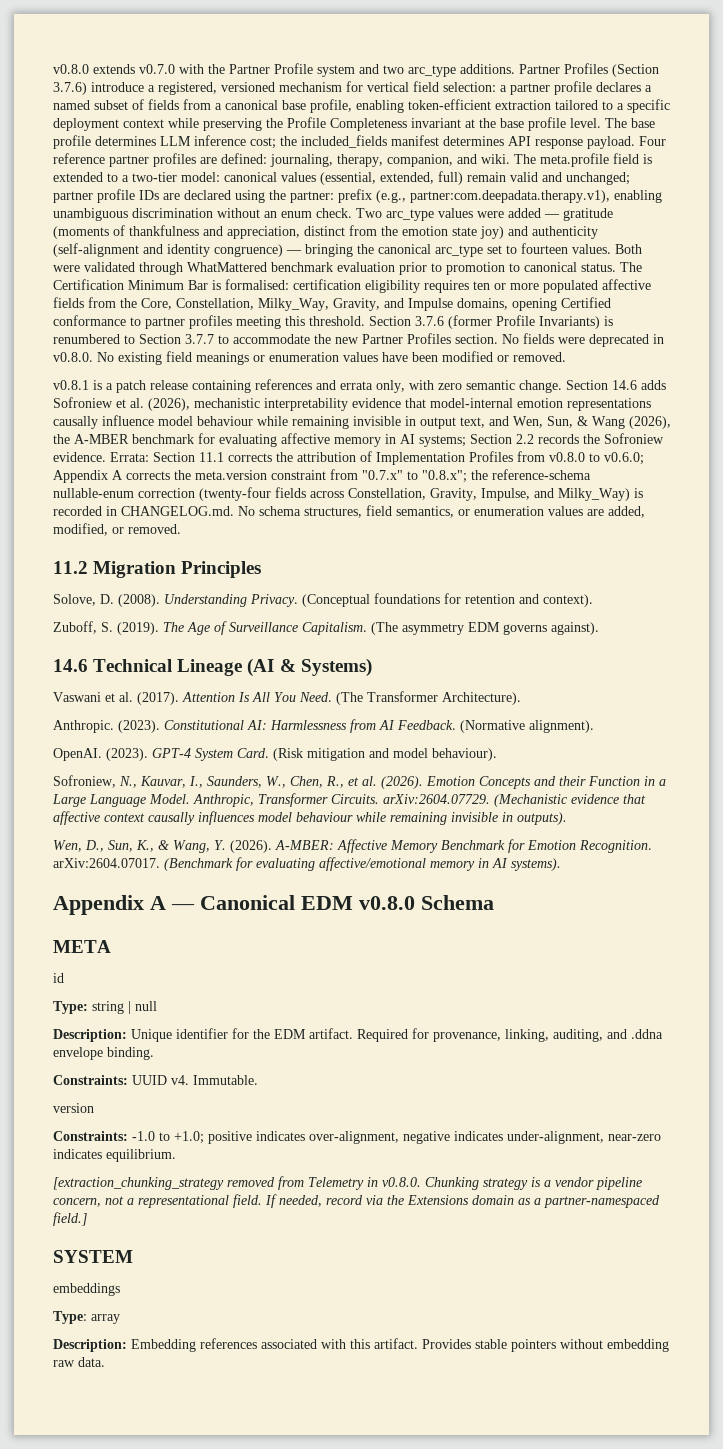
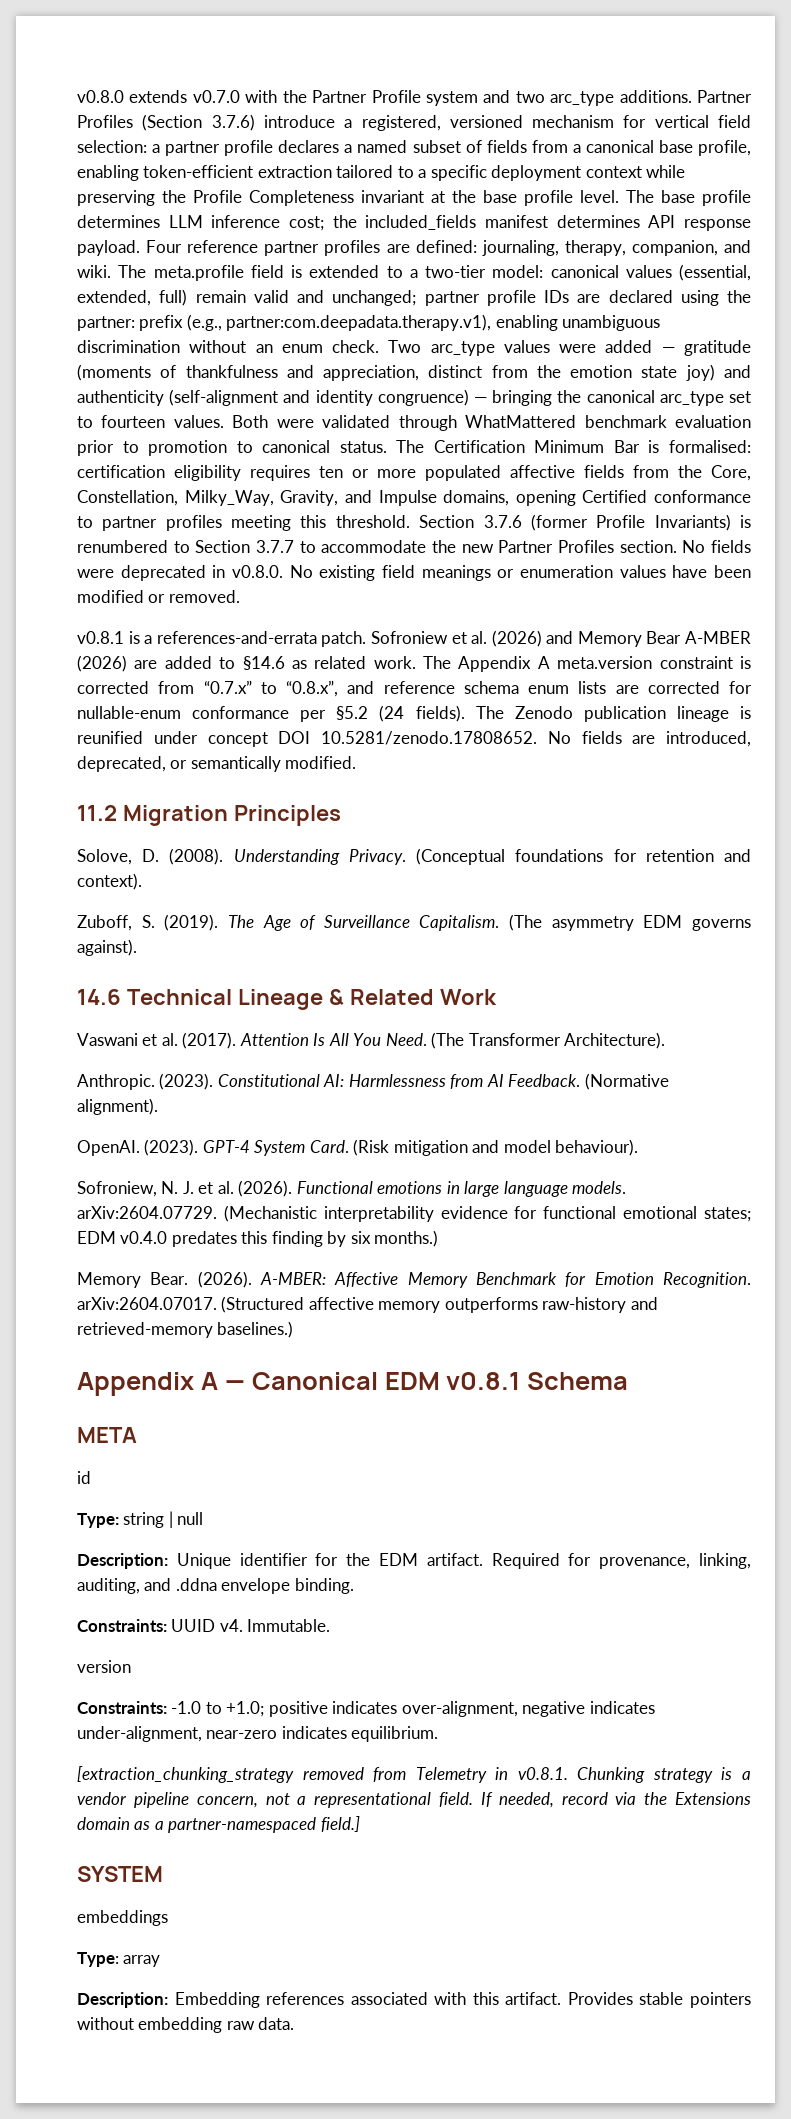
- v0.8.1 is a patch release containing references and errata only, with zero semantic change. Section 14.6 adds Sofroniew et al. (2026), mechanistic interpretability evidence that model-internal emotion representations causally influence model behaviour while remaining invisible in output text, and Wen, Sun, & Wang (2026), the A-MBER benchmark for evaluating affective memory in AI systems; Section 2.2 records the Sofroniew evidence. Errata: Section 11.1 corrects the attribution of Implementation Profiles from v0.8.0 to v0.6.0; Appendix A corrects the meta.version constraint from "0.7.x" to "0.8.x"; the reference-schema nullable-enum correction (twenty-four fields across Constellation, Gravity, Impulse, and Milky_Way) is recorded in CHANGELOG.md. No schema structures, field semantics, or enumeration values are added, modified, or removed.
+ v0.8.1 is a references-and-errata patch. Sofroniew et al. (2026) and Memory Bear A-MBER (2026) are added to §14.6 as related work. The Appendix A meta.version constraint is corrected from “0.7.x” to “0.8.x”, and reference schema enum lists are corrected for nullable-enum conformance per §5.2 (24 fields). The Zenodo publication lineage is reunified under concept DOI 10.5281/zenodo.17808652. No fields are introduced, deprecated, or semantically modified.
- 14.6 Technical Lineage (AI & Systems)
+ 14.6 Technical Lineage & Related Work
- Sofroniew, N., Kauvar, I., Saunders, W., Chen, R., et al. (2026). Emotion Concepts and their Function in a Large Language Model. Anthropic, Transformer Circuits. arXiv:2604.07729. (Mechanistic evidence that affective context causally influences model behaviour while remaining invisible in outputs).
- Wen, D., Sun, K., & Wang, Y. (2026).
+ Sofroniew, N. J. et al. (2026). Functional emotions in large language models. arXiv:2604.07729. (Mechanistic interpretability evidence for functional emotional states; EDM v0.4.0 predates this finding by six months.)
+ Memory Bear. (2026).
- A-MBER: Affective Memory Benchmark for Emotion Recognition. arXiv:2604.07017. (Benchmark for evaluating affective/emotional memory in AI systems).
+ A-MBER: Affective Memory Benchmark for Emotion Recognition. arXiv:2604.07017. (Structured affective memory outperforms raw-history and retrieved-memory baselines.)
- Appendix A — Canonical EDM v0.8.0 Schema
+ Appendix A — Canonical EDM v0.8.1 Schema
- [extraction_chunking_strategy removed from Telemetry in v0.8.0. Chunking strategy is a vendor pipeline concern, not a representational field.
+ [extraction_chunking_strategy removed from Telemetry in v0.8.1. Chunking strategy is a vendor pipeline concern, not a representational field.

